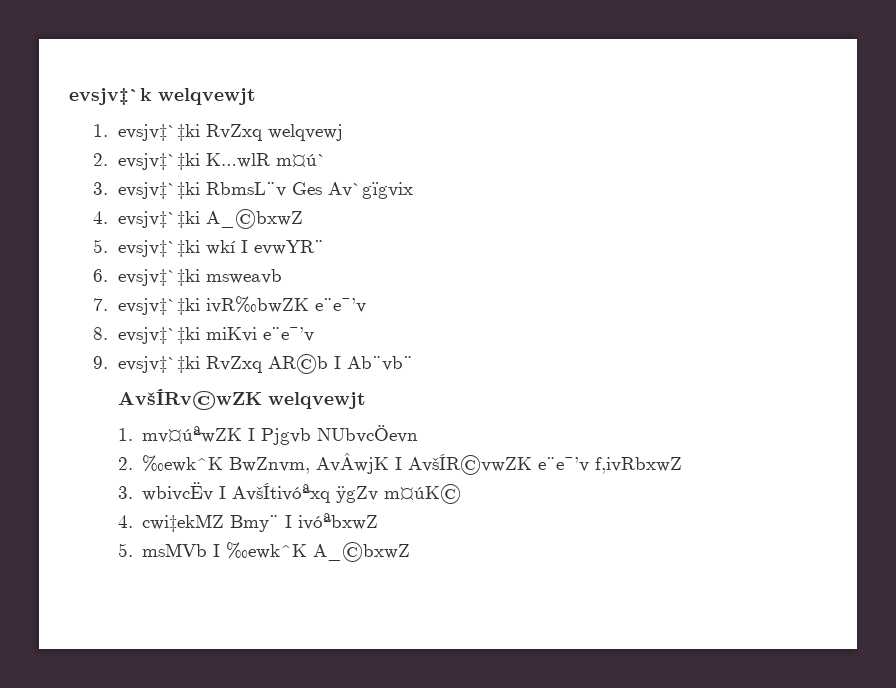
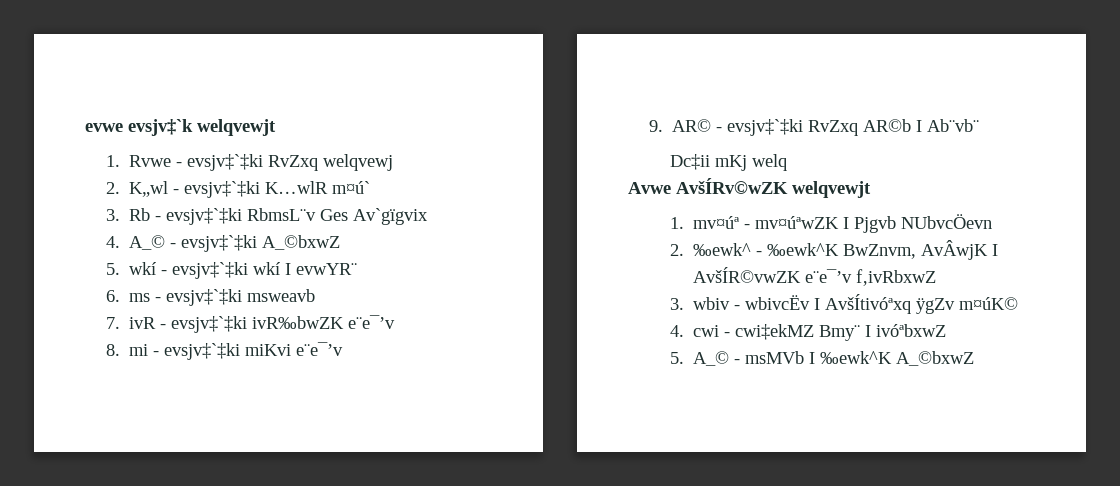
- evsjv‡`k welqvewjt
+ evwe evsjv‡`k welqvewjt
- 1. evsjv‡`‡ki RvZxq welqvewj
+ 1. Rvwe - evsjv‡`‡ki RvZxq welqvewj
- 2. evsjv‡`‡ki K…wlR m¤ú`
+ 2. K„wl - evsjv‡`‡ki K…wlR m¤ú`
- 3. evsjv‡`‡ki RbmsL¨v Ges Av`gïgvix
+ 3. Rb - evsjv‡`‡ki RbmsL¨v Ges Av`gïgvix
- 4. evsjv‡`‡ki A_©bxwZ
+ 4. A_© - evsjv‡`‡ki A_©bxwZ
- 5. evsjv‡`‡ki wkí I evwYR¨
+ 5. wkí - evsjv‡`‡ki wkí I evwYR¨
- 6. evsjv‡`‡ki msweavb
+ 6. ms - evsjv‡`‡ki msweavb
- 7. evsjv‡`‡ki ivR‰bwZK e¨e¯’v
+ 7. ivR - evsjv‡`‡ki ivR‰bwZK e¨e¯’v
- 8. evsjv‡`‡ki miKvi e¨e¯’v
+ 8. mi - evsjv‡`‡ki miKvi e¨e¯’v
- 9. evsjv‡`‡ki RvZxq AR©b I Ab¨vb¨
+ 9. AR© - evsjv‡`‡ki RvZxq AR©b I Ab¨vb¨
- AvšÍRv©wZK welqvewjt
+ Dc‡ii mKj welq
+ Avwe AvšÍRv©wZK welqvewjt
- 1. mv¤úªwZK I Pjgvb NUbvcÖevn
+ 1. mv¤úª - mv¤úªwZK I Pjgvb NUbvcÖevn
- 2. ‰ewk^K BwZnvm, AvÂwjK I AvšÍR©vwZK e¨e¯’v f‚ivRbxwZ
+ 2. ‰ewk^ - ‰ewk^K BwZnvm, AvÂwjK I AvšÍR©vwZK e¨e¯’v f‚ivRbxwZ
- 3. wbivcËv I AvšÍtivóªxq ÿgZv m¤úK©
+ 3. wbiv - wbivcËv I AvšÍtivóªxq ÿgZv m¤úK©
- 4. cwi‡ekMZ Bmy¨ I ivóªbxwZ
+ 4. cwi - cwi‡ekMZ Bmy¨ I ivóªbxwZ
- 5. msMVb I ‰ewk^K A_©bxwZ
+ 5. A_© - msMVb I ‰ewk^K A_©bxwZ

